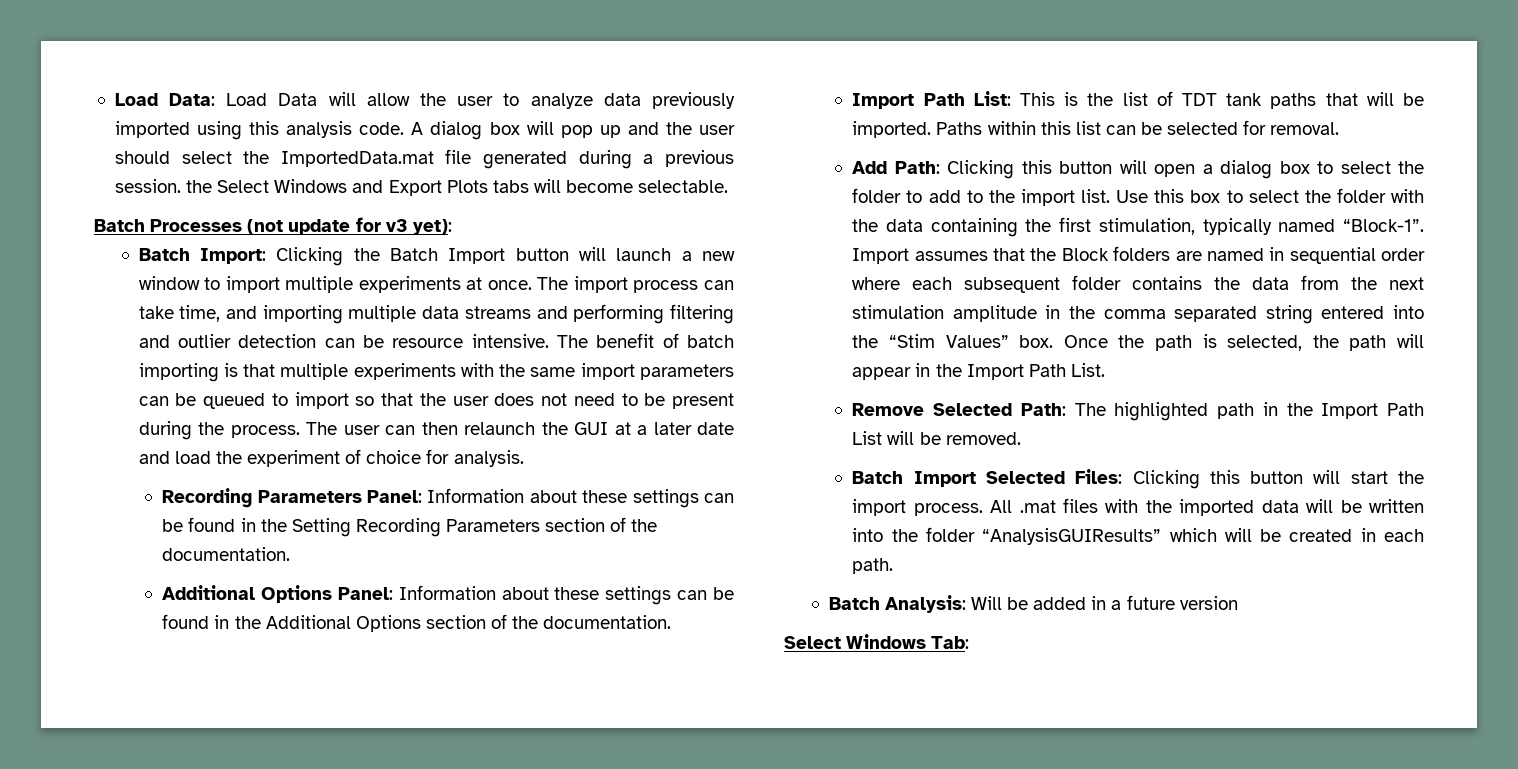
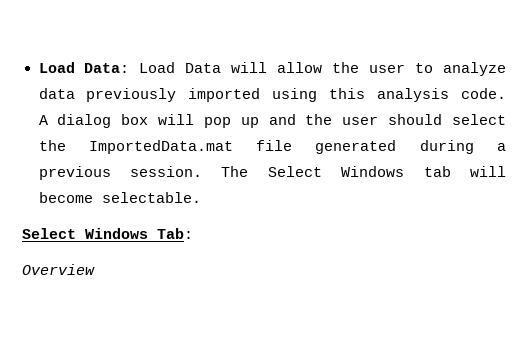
- A dialog box will pop up and the user should select the ImportedData.mat file generated during a previous session. the Select Windows and Export Plots tabs will become selectable.
+ A dialog box will pop up and the user should select the ImportedData.mat file generated during a previous session. The Select Windows tab will become selectable.
- Batch Processes (not update for v3 yet):
- Batch Import: Clicking the Batch Import button will launch a new window to import multiple experiments at once. The import process can take time, and importing multiple data streams and performing filtering and outlier detection can be resource intensive. The benefit of batch importing is that multiple experiments with the same import parameters can be queued to import so that the user does not need to be present during the process. The user can then relaunch the GUI at a later date and load the experiment of choice for analysis.
- Recording Parameters Panel: Information about these settings can be found in the Setting Recording Parameters section of the documentation.
- Additional Options Panel: Information about these settings can be found in the Additional Options section of the documentation.
- Import Path List: This is the list of TDT tank paths that will be imported. Paths within this list can be selected for removal.
- Add Path: Clicking this button will open a dialog box to select the folder to add to the import list. Use this box to select the folder with the data containing the first stimulation, typically named “Block-1”. Import assumes that the Block folders are named in sequential order where each subsequent folder contains the data from the next stimulation amplitude in the comma separated string entered into the “Stim Values” box. Once the path is selected, the path will appear in the Import Path List.
- Remove Selected Path: The highlighted path in the Import Path List will be removed.
- Batch Import Selected Files: Clicking this button will start the import process. All .mat files with the imported data will be written into the folder “AnalysisGUIResults” which will be created in each path.
- Batch Analysis: Will be added in a future version
+ Overview

